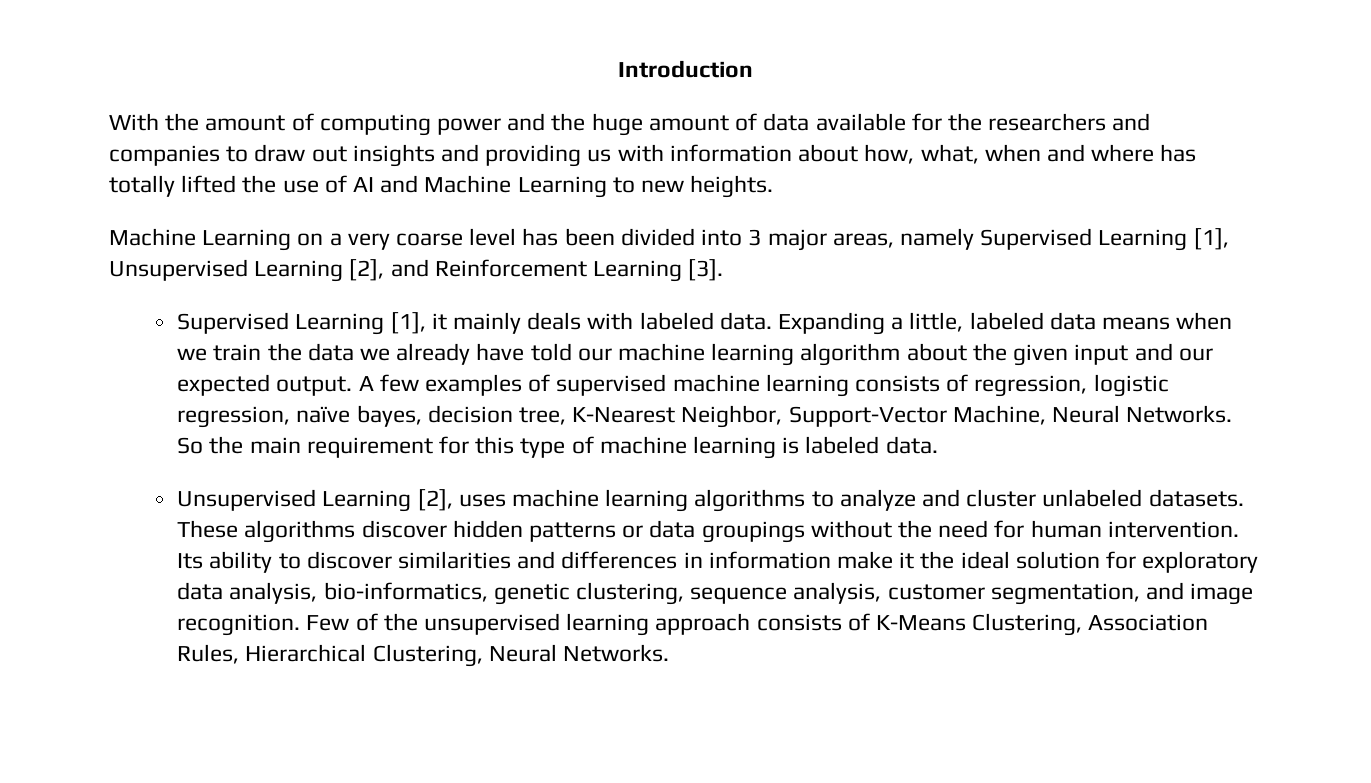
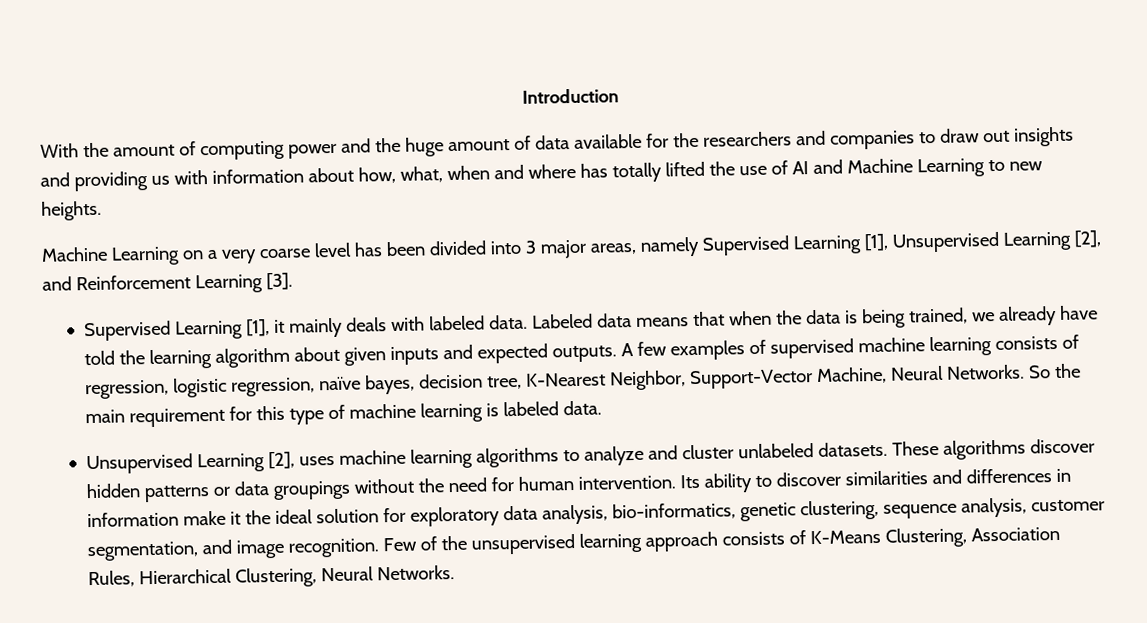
- Expanding a little, labeled data means when we train the data we already have told our machine learning algorithm about the given input and our expected output.
+ Labeled data means that when the data is being trained, we already have told the learning algorithm about given inputs and expected outputs.

